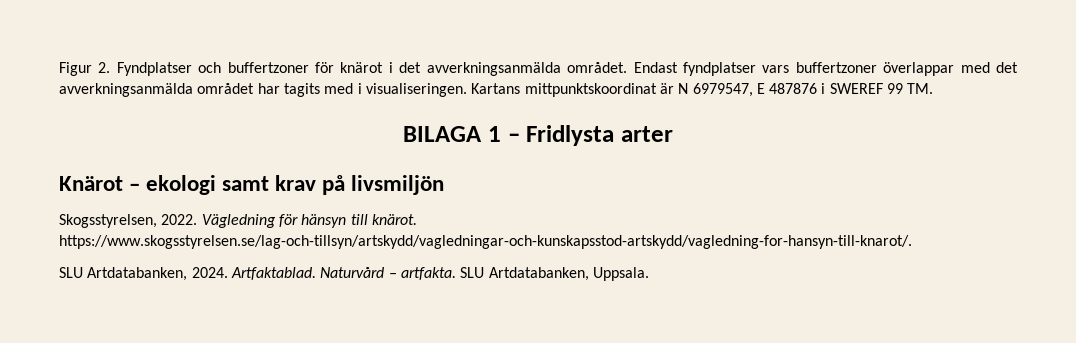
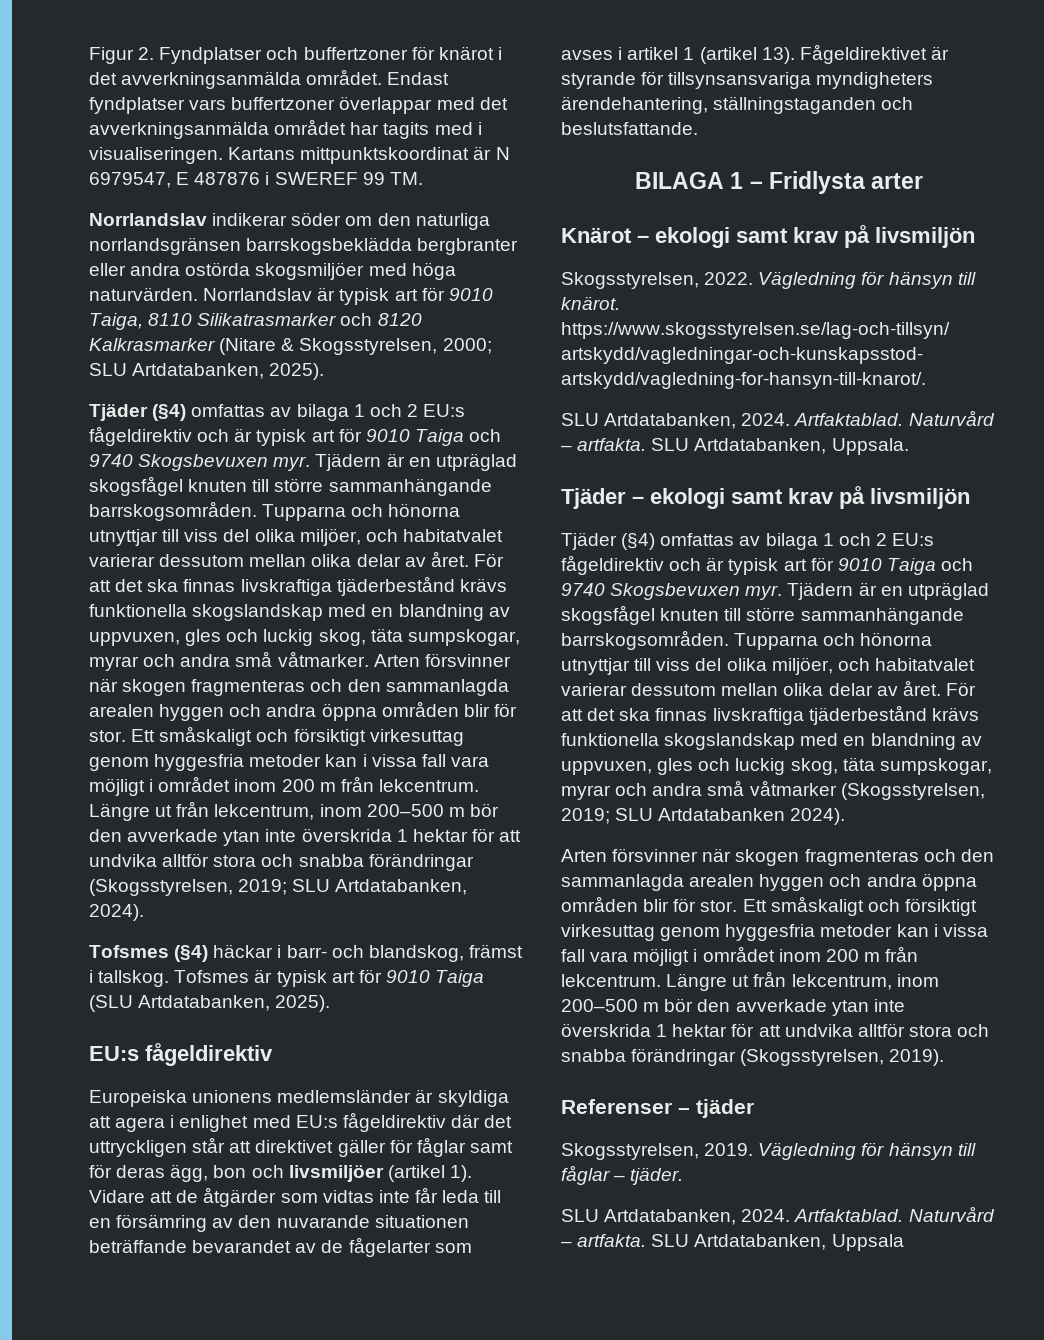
+ Norrlandslav indikerar söder om den naturliga norrlandsgränsen barrskogsbeklädda bergbranter eller andra ostörda skogsmiljöer med höga naturvärden. Norrlandslav är typisk art för 9010 Taiga, 8110 Silikatrasmarker och 8120 Kalkrasmarker (Nitare & Skogsstyrelsen, 2000; SLU Artdatabanken, 2025).
+ Tjäder (§4) omfattas av bilaga 1 och 2 EU:s fågeldirektiv och är typisk art för 9010 Taiga och 9740 Skogsbevuxen myr. Tjädern är en utpräglad skogsfågel knuten till större sammanhängande barrskogsområden. Tupparna och hönorna utnyttjar till viss del olika miljöer, och habitatvalet varierar dessutom mellan olika delar av året. För att det ska finnas livskraftiga tjäderbestånd krävs funktionella skogslandskap med en blandning av uppvuxen, gles och luckig skog, täta sumpskogar, myrar och andra små våtmarker. Arten försvinner när skogen fragmenteras och den sammanlagda arealen hyggen och andra öppna områden blir för stor. Ett småskaligt och försiktigt virkesuttag genom hyggesfria metoder kan i vissa fall vara möjligt i området inom 200 m från lekcentrum. Längre ut från lekcentrum, inom 200–500 m bör den avverkade ytan inte överskrida 1 hektar för att undvika alltför stora och snabba förändringar (Skogsstyrelsen, 2019; SLU Artdatabanken, 2024).
+ Tofsmes (§4) häckar i barr- och blandskog, främst i tallskog. Tofsmes är typisk art för 9010 Taiga (SLU Artdatabanken, 2025).
+ EU:s fågeldirektiv
+ Europeiska unionens medlemsländer är skyldiga att agera i enlighet med EU:s fågeldirektiv där det uttryckligen står att direktivet gäller för fåglar samt för deras ägg, bon och livsmiljöer (artikel 1). Vidare att de åtgärder som vidtas inte får leda till en försämring av den nuvarande situationen beträffande bevarandet av de fågelarter som avses i artikel 1 (artikel 13). Fågeldirektivet är styrande för tillsynsansvariga myndigheters ärendehantering, ställningstaganden och beslutsfattande.
+ Tjäder – ekologi samt krav på livsmiljön
+ Tjäder (§4) omfattas av bilaga 1 och 2 EU:s fågeldirektiv och är typisk art för 9010 Taiga och 9740 Skogsbevuxen myr. Tjädern är en utpräglad skogsfågel knuten till större sammanhängande barrskogsområden. Tupparna och hönorna utnyttjar till viss del olika miljöer, och habitatvalet varierar dessutom mellan olika delar av året. För att det ska finnas livskraftiga tjäderbestånd krävs funktionella skogslandskap med en blandning av uppvuxen, gles och luckig skog, täta sumpskogar, myrar och andra små våtmarker (Skogsstyrelsen, 2019; SLU Artdatabanken 2024).
+ Arten försvinner när skogen fragmenteras och den sammanlagda arealen hyggen och andra öppna områden blir för stor. Ett småskaligt och försiktigt virkesuttag genom hyggesfria metoder kan i vissa fall vara möjligt i området inom 200 m från lekcentrum. Längre ut från lekcentrum, inom 200–500 m bör den avverkade ytan inte överskrida 1 hektar för att undvika alltför stora och snabba förändringar (Skogsstyrelsen, 2019).
+ Referenser – tjäder
+ Skogsstyrelsen, 2019. Vägledning för hänsyn till fåglar – tjäder.
+ SLU Artdatabanken, 2024. Artfaktablad. Naturvård – artfakta. SLU Artdatabanken, Uppsala

